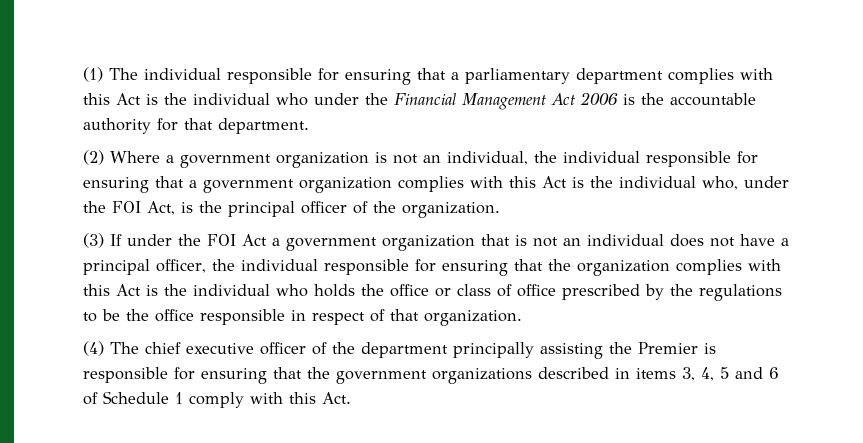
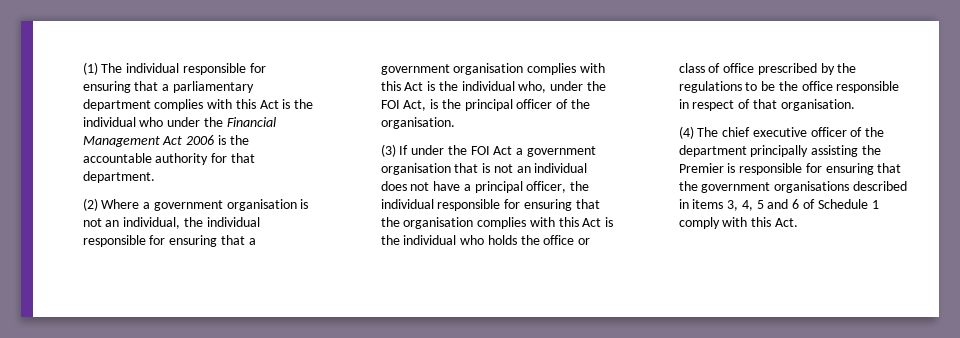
- (2) Where a government organization is not an individual, the individual responsible for ensuring that a government organization complies with this Act is the individual who, under the FOI Act, is the principal officer of the organization.
+ (2) Where a government organisation is not an individual, the individual responsible for ensuring that a government organisation complies with this Act is the individual who, under the FOI Act, is the principal officer of the organisation.
- (3) If under the FOI Act a government organization that is not an individual does not have a principal officer, the individual responsible for ensuring that the organization complies with this Act is the individual who holds the office or class of office prescribed by the regulations to be the office responsible in respect of that organization.
+ (3) If under the FOI Act a government organisation that is not an individual does not have a principal officer, the individual responsible for ensuring that the organisation complies with this Act is the individual who holds the office or class of office prescribed by the regulations to be the office responsible in respect of that organisation.
- (4) The chief executive officer of the department principally assisting the Premier is responsible for ensuring that the government organizations described in items 3, 4, 5 and 6 of Schedule 1 comply with this Act.
+ (4) The chief executive officer of the department principally assisting the Premier is responsible for ensuring that the government organisations described in items 3, 4, 5 and 6 of Schedule 1 comply with this Act.

